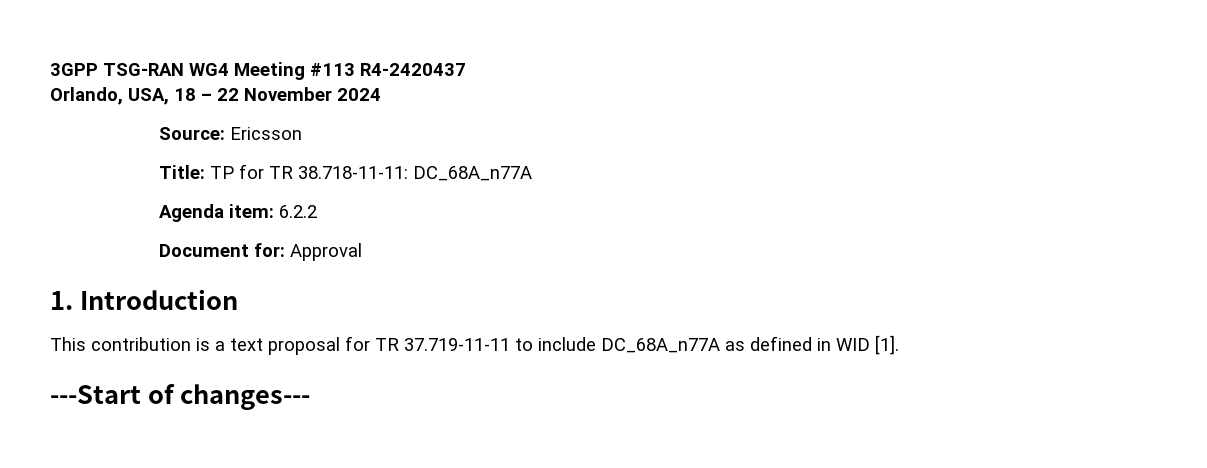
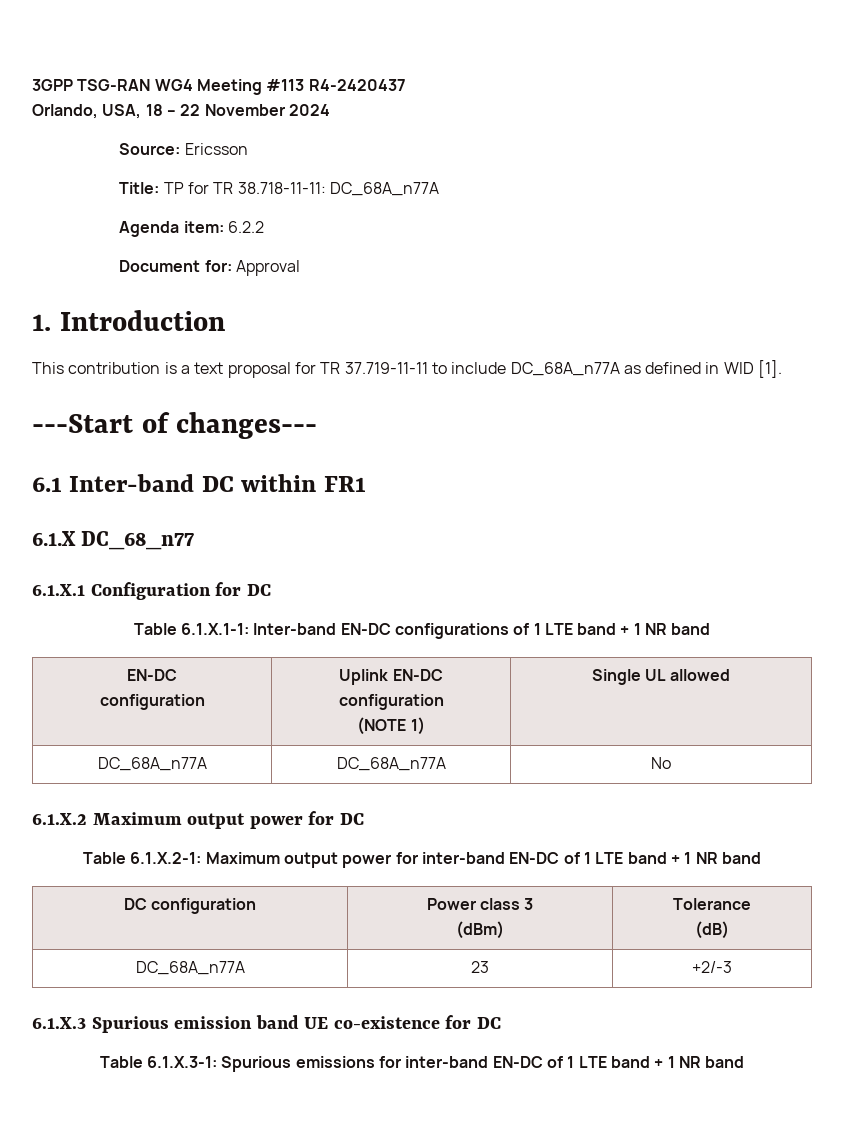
+ 6.1 Inter-band DC within FR1
+ 6.1.X DC_68_n77
+ 6.1.X.1 Configuration for DC
+ Table 6.1.X.1-1: Inter-band EN-DC configurations of 1 LTE band + 1 NR band
+ EN-DC
+ configuration | Uplink EN-DC
+ configuration
+ (NOTE 1) | Single UL allowed
+ DC_68A_n77A | DC_68A_n77A | No
+ 6.1.X.2 Maximum output power for DC
+ Table 6.1.X.2-1: Maximum output power for inter-band EN-DC of 1 LTE band + 1 NR band
+ DC configuration | Power class 3
+ (dBm) | Tolerance
+ (dB)
+ DC_68A_n77A | 23 | +2/-3
+ 6.1.X.3 Spurious emission band UE co-existence for DC
+ Table 6.1.X.3-1: Spurious emissions for inter-band EN-DC of 1 LTE band + 1 NR band

